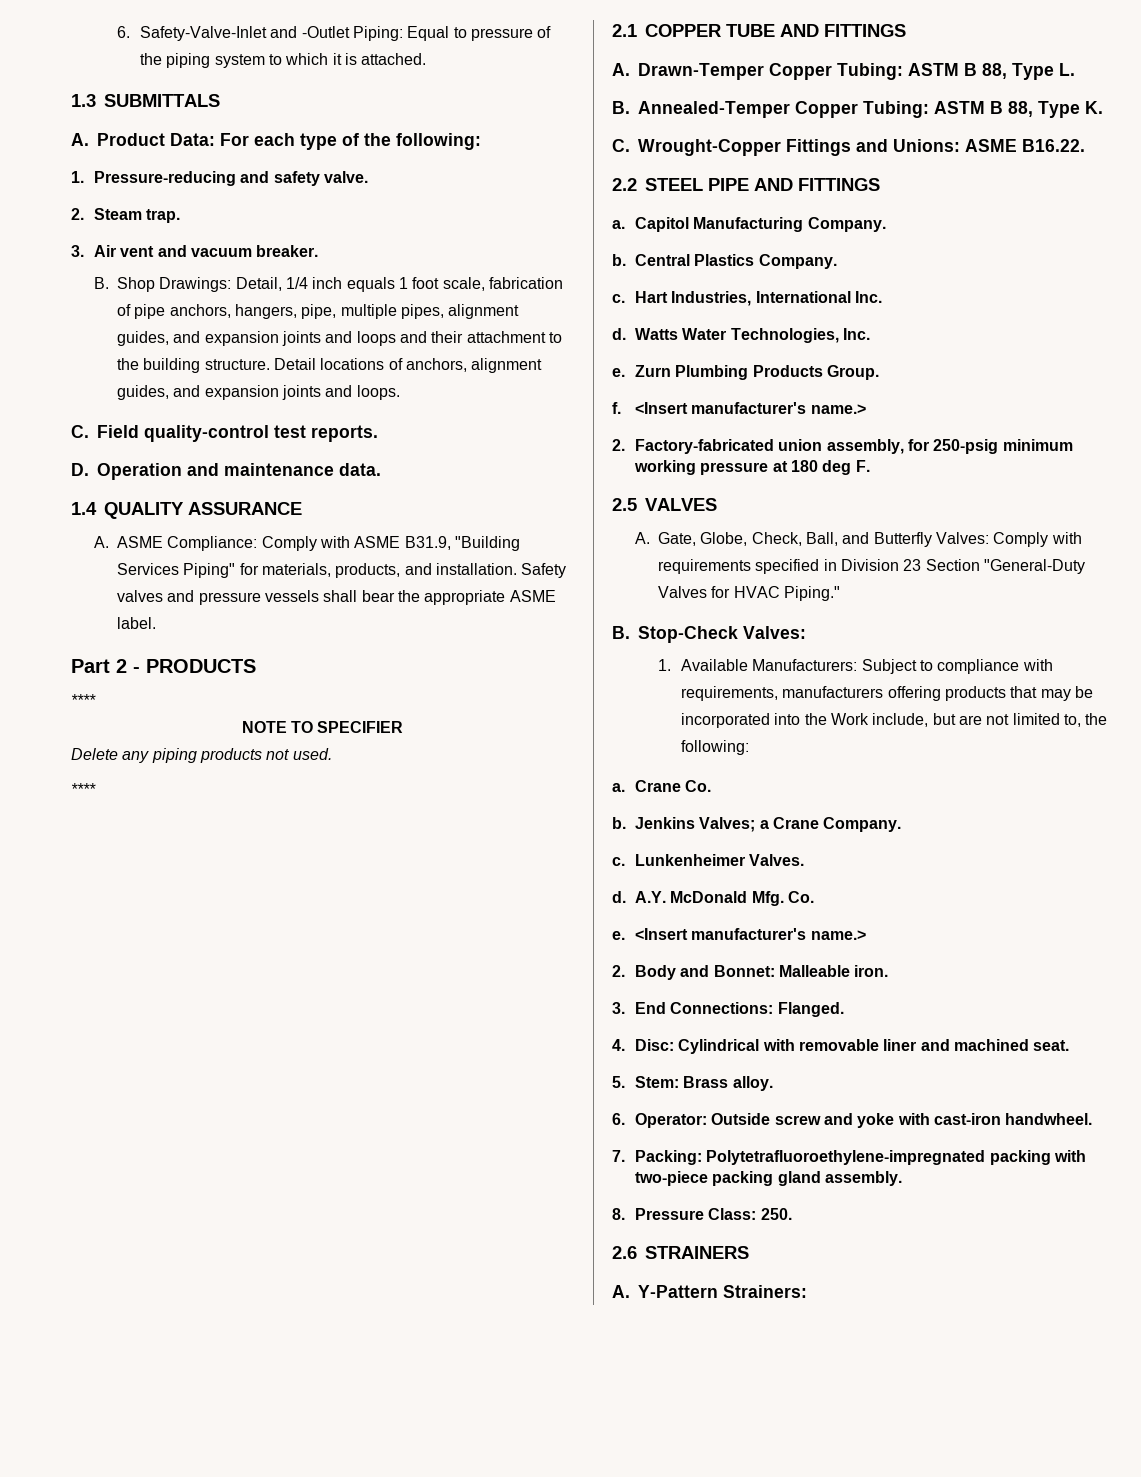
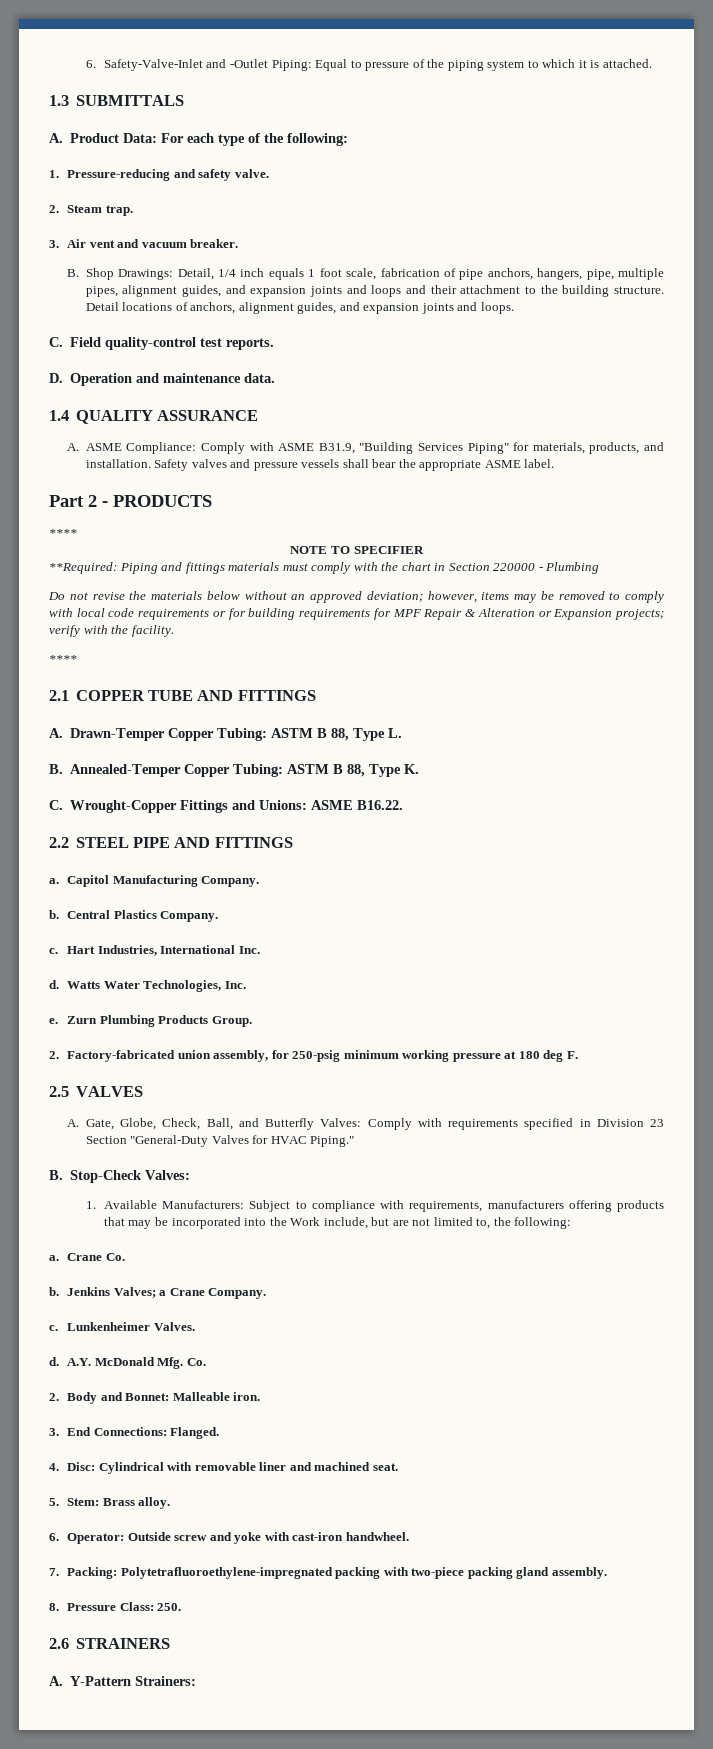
- Delete any piping products not used.
+ **Required: Piping and fittings materials must comply with the chart in Section 220000 - Plumbing
+ Do not revise the materials below without an approved deviation; however, items may be removed to comply with local code requirements or for building requirements for MPF Repair & Alteration or Expansion projects; verify with the facility.
- f. <Insert manufacturer's name.>
- e. <Insert manufacturer's name.>

